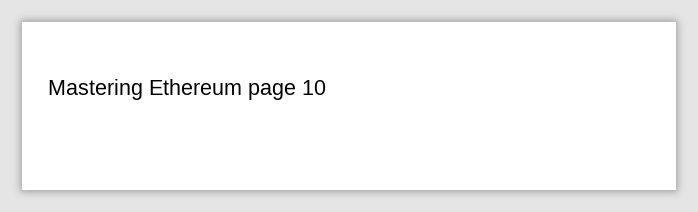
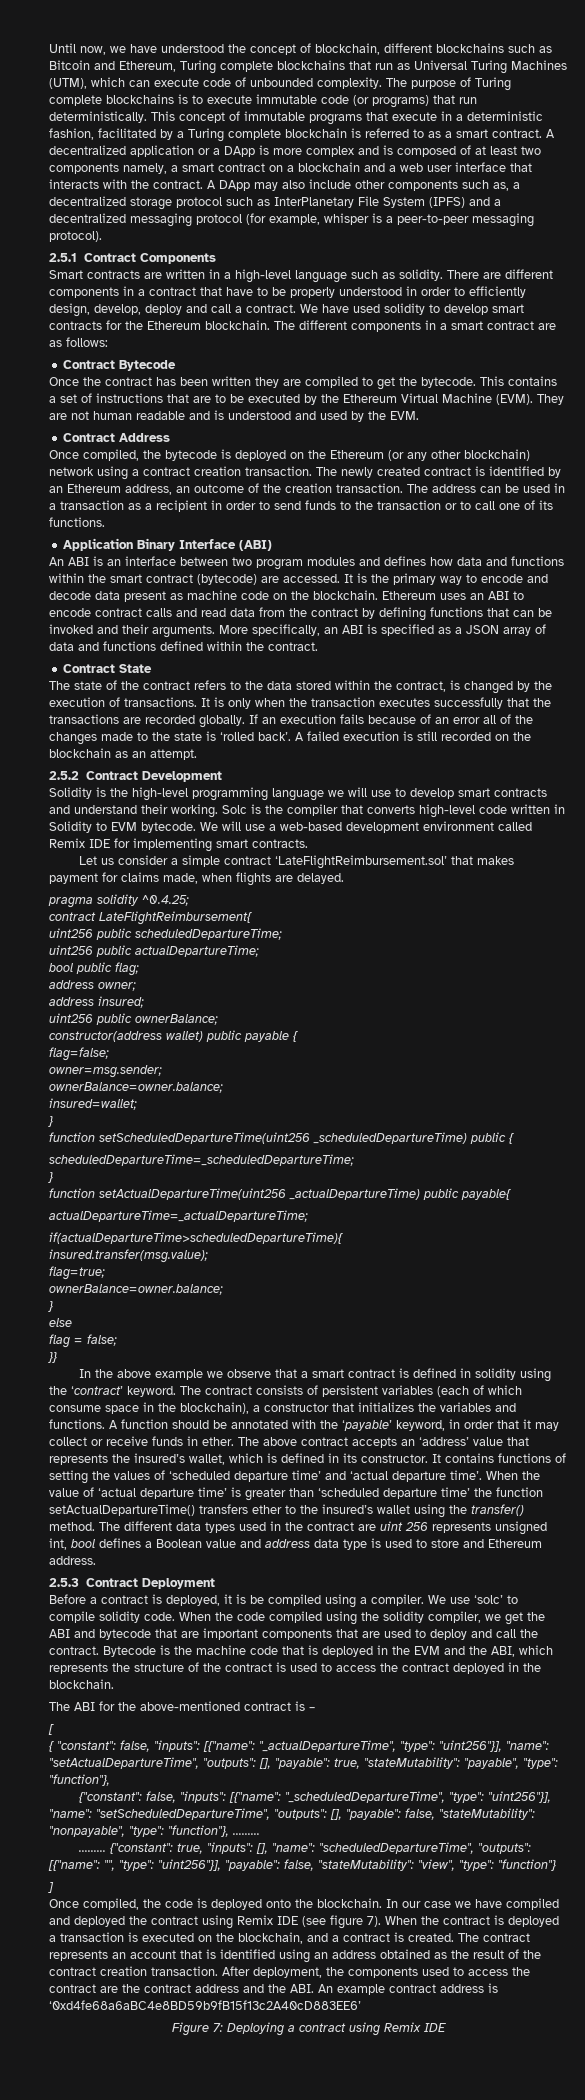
- Mastering Ethereum page 10
+ Until now, we have understood the concept of blockchain, different blockchains such as Bitcoin and Ethereum, Turing complete blockchains that run as Universal Turing Machines (UTM), which can execute code of unbounded complexity. The purpose of Turing complete blockchains is to execute immutable code (or programs) that run deterministically. This concept of immutable programs that execute in a deterministic fashion, facilitated by a Turing complete blockchain is referred to as a smart contract. A decentralized application or a DApp is more complex and is composed of at least two components namely, a smart contract on a blockchain and a web user interface that interacts with the contract. A DApp may also include other components such as, a decentralized storage protocol such as InterPlanetary File System (IPFS) and a decentralized messaging protocol (for example, whisper is a peer-to-peer messaging protocol).
+ 2.5.1 Contract Components
+ Smart contracts are written in a high-level language such as solidity. There are different components in a contract that have to be properly understood in order to efficiently design, develop, deploy and call a contract. We have used solidity to develop smart contracts for the Ethereum blockchain. The different components in a smart contract are as follows:
+ Contract Bytecode
+ Once the contract has been written they are compiled to get the bytecode. This contains a set of instructions that are to be executed by the Ethereum Virtual Machine (EVM). They are not human readable and is understood and used by the EVM.
+ Contract Address
+ Once compiled, the bytecode is deployed on the Ethereum (or any other blockchain) network using a contract creation transaction. The newly created contract is identified by an Ethereum address, an outcome of the creation transaction. The address can be used in a transaction as a recipient in order to send funds to the transaction or to call one of its functions.
+ Application Binary Interface (ABI)
+ An ABI is an interface between two program modules and defines how data and functions within the smart contract (bytecode) are accessed. It is the primary way to encode and decode data present as machine code on the blockchain. Ethereum uses an ABI to encode contract calls and read data from the contract by defining functions that can be invoked and their arguments. More specifically, an ABI is specified as a JSON array of data and functions defined within the contract.
+ Contract State
+ The state of the contract refers to the data stored within the contract, is changed by the execution of transactions. It is only when the transaction executes successfully that the transactions are recorded globally. If an execution fails because of an error all of the changes made to the state is ‘rolled back’. A failed execution is still recorded on the blockchain as an attempt.
+ 2.5.2 Contract Development
+ Solidity is the high-level programming language we will use to develop smart contracts and understand their working. Solc is the compiler that converts high-level code written in Solidity to EVM bytecode. We will use a web-based development environment called Remix IDE for implementing smart contracts.
+ Let us consider a simple contract ‘LateFlightReimbursement.sol’ that makes payment for claims made, when flights are delayed.
+ pragma solidity ^0.4.25;
+ contract LateFlightReimbursement{
+ uint256 public scheduledDepartureTime;
+ uint256 public actualDepartureTime;
+ bool public flag;
+ address owner;
+ address insured;
+ uint256 public ownerBalance;
+ constructor(address wallet) public payable {
+ flag=false;
+ owner=msg.sender;
+ ownerBalance=owner.balance;
+ insured=wallet;
+ }
+ function setScheduledDepartureTime(uint256 _scheduledDepartureTime) public {
+ scheduledDepartureTime=_scheduledDepartureTime;
+ }
+ function setActualDepartureTime(uint256 _actualDepartureTime) public payable{
+ actualDepartureTime=_actualDepartureTime;
+ if(actualDepartureTime>scheduledDepartureTime){
+ insured.transfer(msg.value);
+ flag=true;
+ ownerBalance=owner.balance;
+ }
+ else
+ flag = false;
+ }}
+ In the above example we observe that a smart contract is defined in solidity using the ‘contract’ keyword. The contract consists of persistent variables (each of which consume space in the blockchain), a constructor that initializes the variables and functions. A function should be annotated with the ‘payable’ keyword, in order that it may collect or receive funds in ether. The above contract accepts an ‘address’ value that represents the insured’s wallet, which is defined in its constructor. It contains functions of setting the values of ‘scheduled departure time’ and ‘actual departure time’. When the value of ‘actual departure time’ is greater than ‘scheduled departure time’ the function setActualDepartureTime() transfers ether to the insured’s wallet using the transfer() method. The different data types used in the contract are uint 256 represents unsigned int, bool defines a Boolean value and address data type is used to store and Ethereum address.
+ 2.5.3 Contract Deployment
+ Before a contract is deployed, it is be compiled using a compiler. We use ‘solc’ to compile solidity code. When the code compiled using the solidity compiler, we get the ABI and bytecode that are important components that are used to deploy and call the contract. Bytecode is the machine code that is deployed in the EVM and the ABI, which represents the structure of the contract is used to access the contract deployed in the blockchain.
+ The ABI for the above-mentioned contract is –
+ [
+ { "constant": false, "inputs": [{"name": "_actualDepartureTime", "type": "uint256"}], "name": "setActualDepartureTime", "outputs": [], "payable": true, "stateMutability": "payable", "type": "function"},
+ {"constant": false, "inputs": [{"name": "_scheduledDepartureTime", "type": "uint256"}], "name": "setScheduledDepartureTime", "outputs": [], "payable": false, "stateMutability": "nonpayable", "type": "function"}, ………
+ ……… {"constant": true, "inputs": [], "name": "scheduledDepartureTime", "outputs": [{"name": "", "type": "uint256"}], "payable": false, "stateMutability": "view", "type": "function"}
+ ]
+ Once compiled, the code is deployed onto the blockchain. In our case we have compiled and deployed the contract using Remix IDE (see figure 7). When the contract is deployed a transaction is executed on the blockchain, and a contract is created. The contract represents an account that is identified using an address obtained as the result of the contract creation transaction. After deployment, the components used to access the contract are the contract address and the ABI. An example contract address is ‘0xd4fe68a6aBC4e8BD59b9fB15f13c2A40cD883EE6’
+ Figure 7: Deploying a contract using Remix IDE

